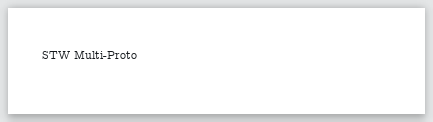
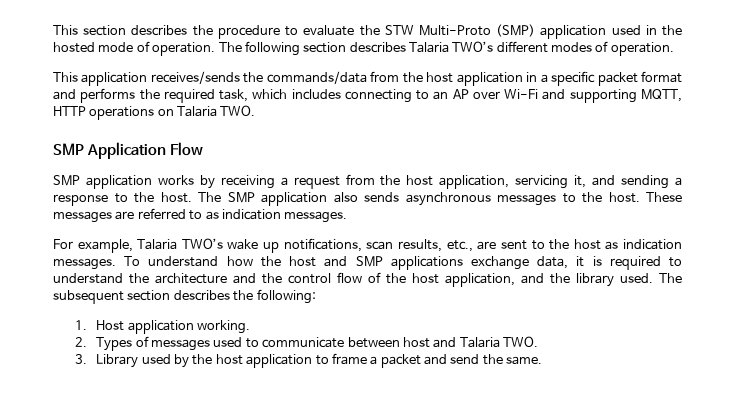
- STW Multi-Proto
+ This section describes the procedure to evaluate the STW Multi-Proto (SMP) application used in the hosted mode of operation. The following section describes Talaria TWO’s different modes of operation.
+ This application receives/sends the commands/data from the host application in a specific packet format and performs the required task, which includes connecting to an AP over Wi-Fi and supporting MQTT, HTTP operations on Talaria TWO.
+ SMP Application Flow
+ SMP application works by receiving a request from the host application, servicing it, and sending a response to the host. The SMP application also sends asynchronous messages to the host. These messages are referred to as indication messages.
+ For example, Talaria TWO’s wake up notifications, scan results, etc., are sent to the host as indication messages. To understand how the host and SMP applications exchange data, it is required to understand the architecture and the control flow of the host application, and the library used. The subsequent section describes the following:
+ 1. Host application working.
+ 2. Types of messages used to communicate between host and Talaria TWO.
+ 3. Library used by the host application to frame a packet and send the same.

